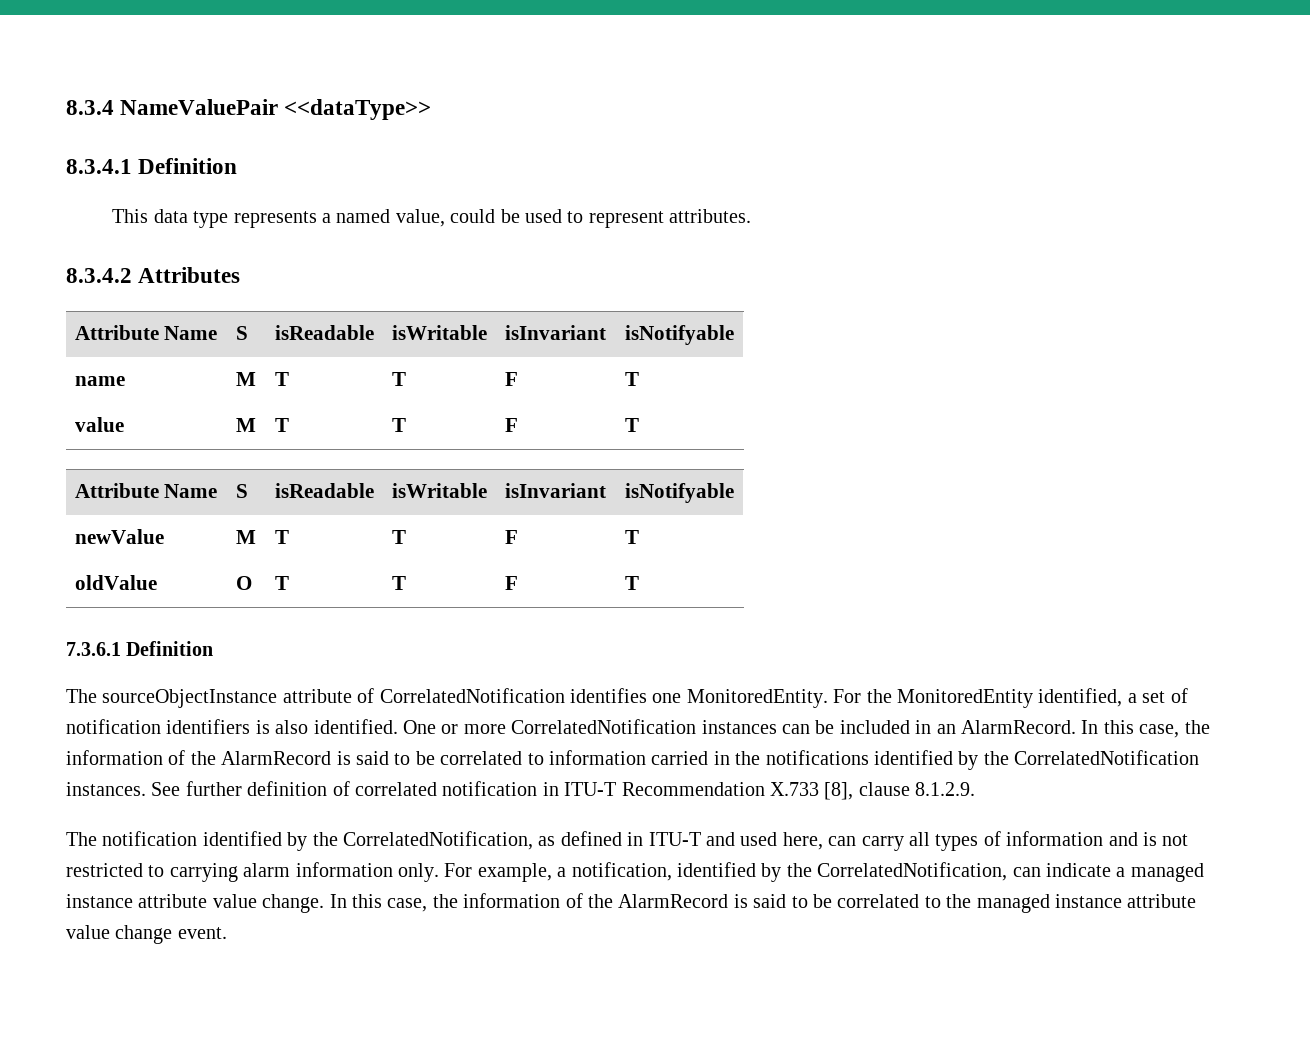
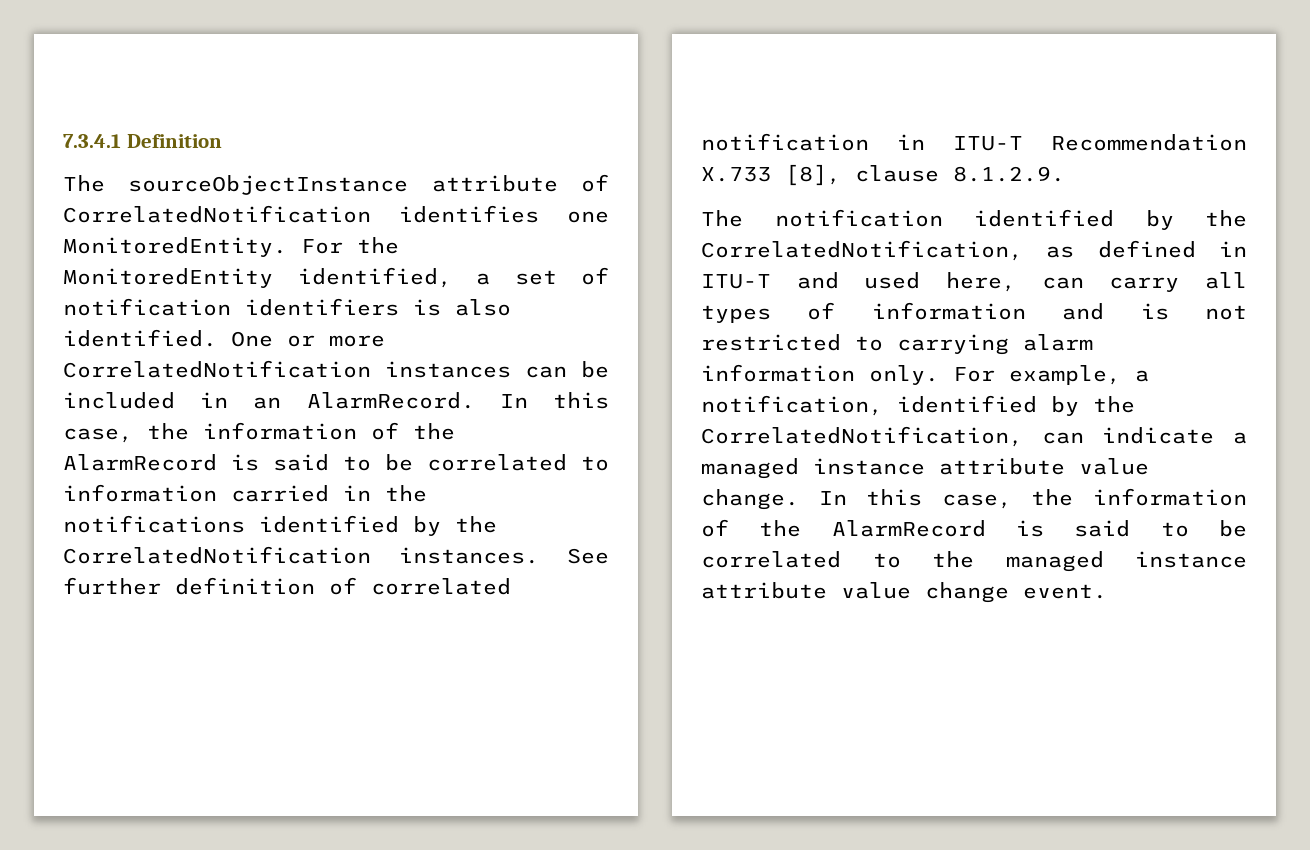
- 8.3.4 NameValuePair <<dataType>>
- 8.3.4.1 Definition
- This data type represents a named value, could be used to represent attributes.
- 8.3.4.2 Attributes
- Attribute Name | S | isReadable | isWritable | isInvariant | isNotifyable
- name | M | T | T | F | T
- value | M | T | T | F | T
- Attribute Name | S | isReadable | isWritable | isInvariant | isNotifyable
- newValue | M | T | T | F | T
- oldValue | O | T | T | F | T
- 7.3.6.1 Definition
+ 7.3.4.1 Definition

